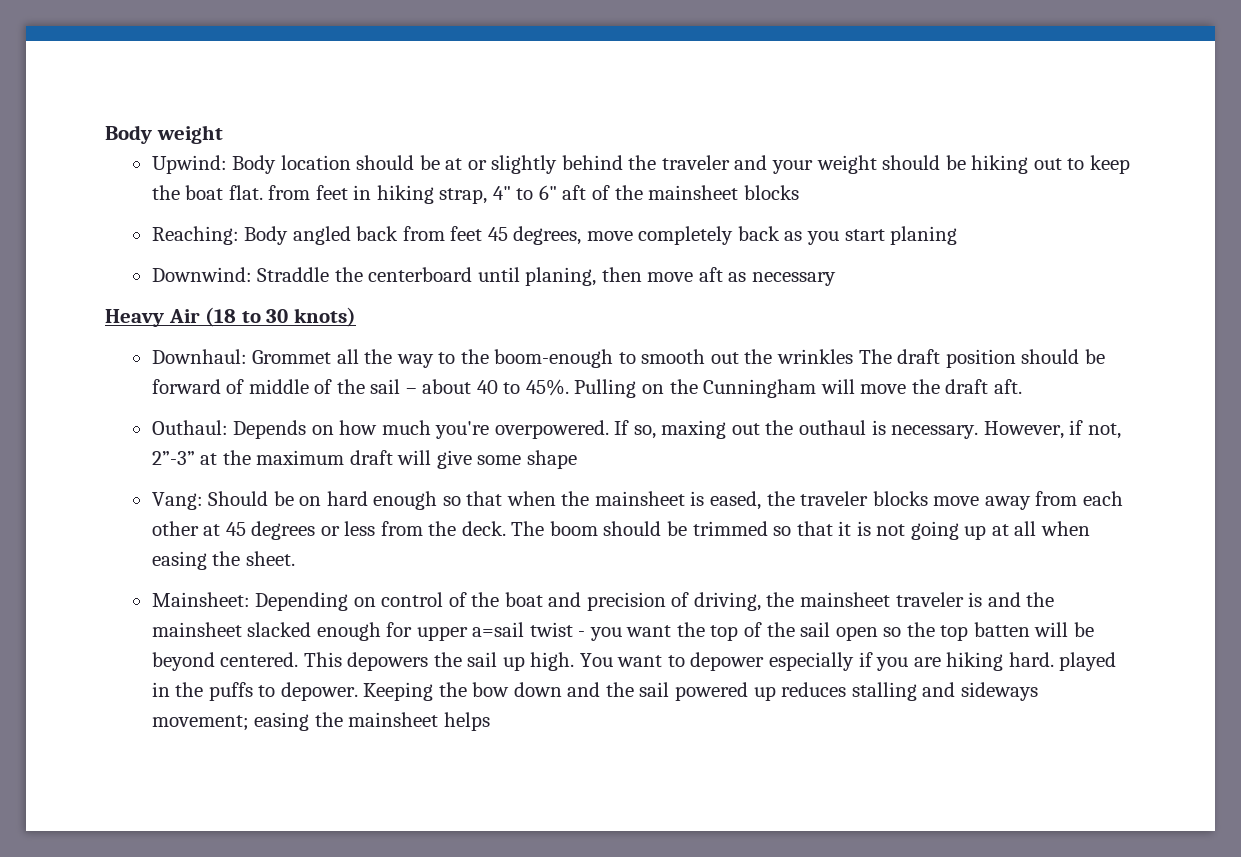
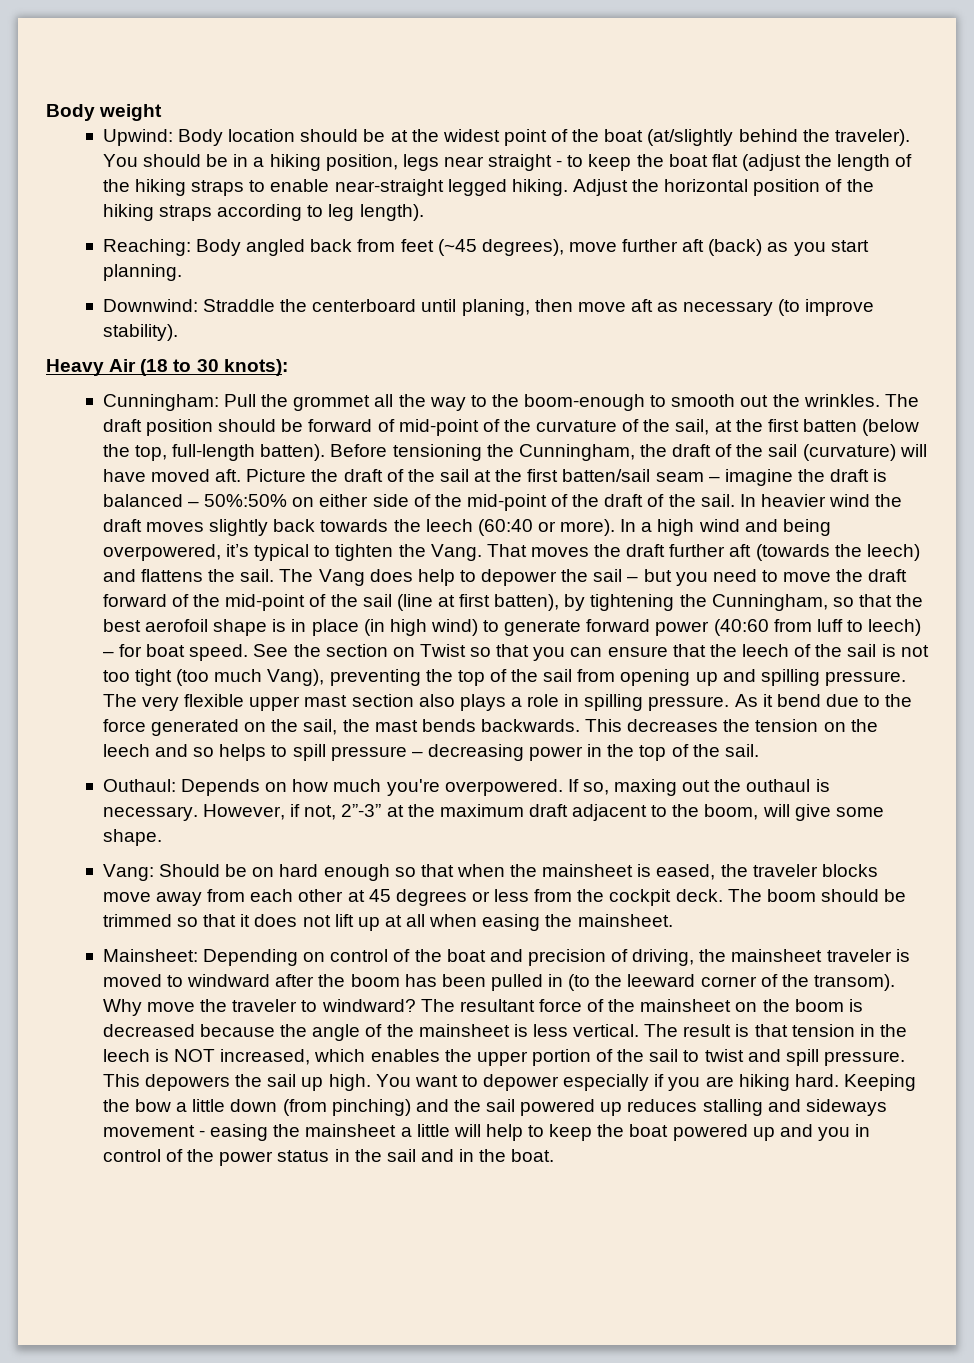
- Upwind: Body location should be at or slightly behind the traveler and your weight should be hiking out to keep the boat flat. from feet in hiking strap, 4" to 6" aft of the mainsheet blocks
+ Upwind: Body location should be at the widest point of the boat (at/slightly behind the traveler). You should be in a hiking position, legs near straight - to keep the boat flat (adjust the length of the hiking straps to enable near-straight legged hiking. Adjust the horizontal position of the hiking straps according to leg length).
- Reaching: Body angled back from feet 45 degrees, move completely back as you start planing
+ Reaching: Body angled back from feet (~45 degrees), move further aft (back) as you start planning.
- Downwind: Straddle the centerboard until planing, then move aft as necessary
+ Downwind: Straddle the centerboard until planing, then move aft as necessary (to improve stability).
- Heavy Air (18 to 30 knots)
- Downhaul: Grommet all the way to the boom-enough to smooth out the wrinkles The draft position should be forward of middle of the sail – about 40 to 45%. Pulling on the Cunningham will move the draft aft.
+ Heavy Air (18 to 30 knots):
+ Cunningham: Pull the grommet all the way to the boom-enough to smooth out the wrinkles. The draft position should be forward of mid-point of the curvature of the sail, at the first batten (below the top, full-length batten). Before tensioning the Cunningham, the draft of the sail (curvature) will have moved aft. Picture the draft of the sail at the first batten/sail seam – imagine the draft is balanced – 50%:50% on either side of the mid-point of the draft of the sail. In heavier wind the draft moves slightly back towards the leech (60:40 or more). In a high wind and being overpowered, it’s typical to tighten the Vang. That moves the draft further aft (towards the leech) and flattens the sail. The Vang does help to depower the sail – but you need to move the draft forward of the mid-point of the sail (line at first batten), by tightening the Cunningham, so that the best aerofoil shape is in place (in high wind) to generate forward power (40:60 from luff to leech) – for boat speed. See the section on Twist so that you can ensure that the leech of the sail is not too tight (too much Vang), preventing the top of the sail from opening up and spilling pressure. The very flexible upper mast section also plays a role in spilling pressure. As it bend due to the force generated on the sail, the mast bends backwards. This decreases the tension on the leech and so helps to spill pressure – decreasing power in the top of the sail.
- However, if not, 2”-3” at the maximum draft will give some shape
+ However, if not, 2”-3” at the maximum draft adjacent to the boom, will give some shape.
- Vang: Should be on hard enough so that when the mainsheet is eased, the traveler blocks move away from each other at 45 degrees or less from the deck.
+ Vang: Should be on hard enough so that when the mainsheet is eased, the traveler blocks move away from each other at 45 degrees or less from the cockpit deck.
- The boom should be trimmed so that it is not going up at all when easing the sheet.
+ The boom should be trimmed so that it does not lift up at all when easing the mainsheet.
- Mainsheet: Depending on control of the boat and precision of driving, the mainsheet traveler is and the mainsheet slacked enough for upper a=sail twist - you want the top of the sail open so the top batten will be beyond centered.
+ Mainsheet: Depending on control of the boat and precision of driving, the mainsheet traveler is moved to windward after the boom has been pulled in (to the leeward corner of the transom). Why move the traveler to windward? The resultant force of the mainsheet on the boom is decreased because the angle of the mainsheet is less vertical. The result is that tension in the leech is NOT increased, which enables the upper portion of the sail to twist and spill pressure.
- You want to depower especially if you are hiking hard. played in the puffs to depower. Keeping the bow down and the sail powered up reduces stalling and sideways movement; easing the mainsheet helps
+ You want to depower especially if you are hiking hard. Keeping the bow a little down (from pinching) and the sail powered up reduces stalling and sideways movement - easing the mainsheet a little will help to keep the boat powered up and you in control of the power status in the sail and in the boat.

